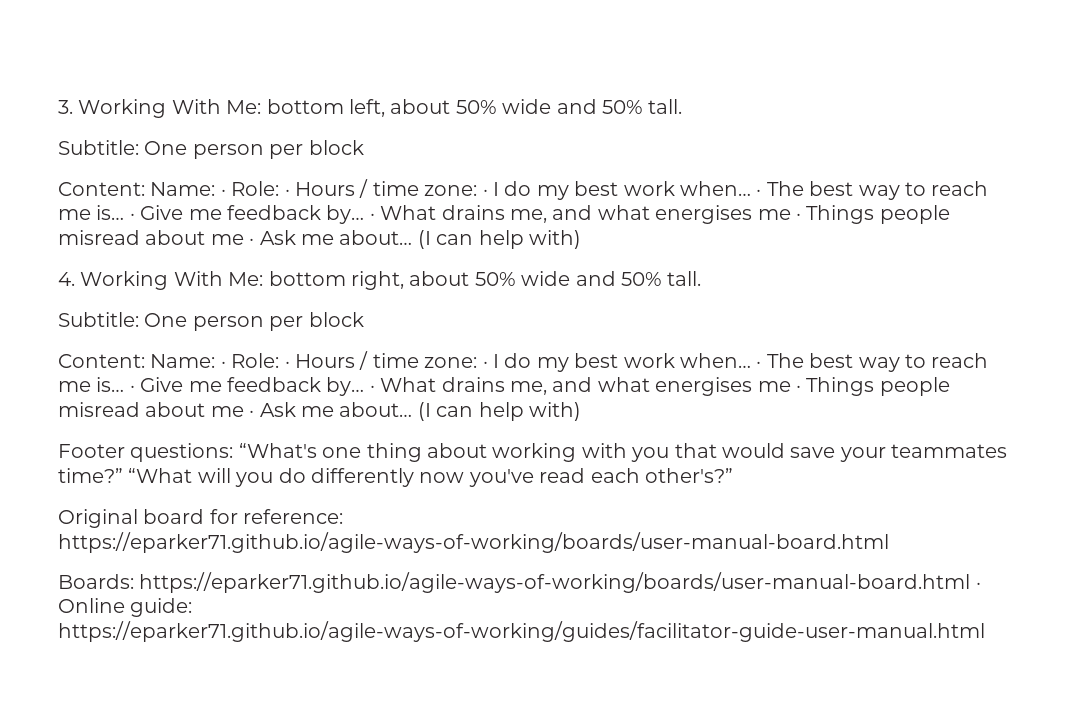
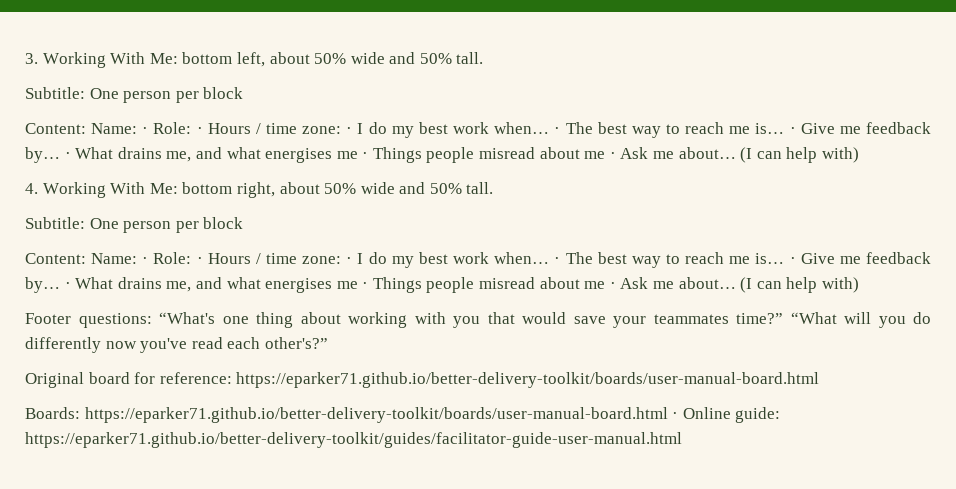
- Original board for reference: https://eparker71.github.io/agile-ways-of-working/boards/user-manual-board.html
+ Original board for reference: https://eparker71.github.io/better-delivery-toolkit/boards/user-manual-board.html
- Boards: https://eparker71.github.io/agile-ways-of-working/boards/user-manual-board.html · Online guide: https://eparker71.github.io/agile-ways-of-working/guides/facilitator-guide-user-manual.html
+ Boards: https://eparker71.github.io/better-delivery-toolkit/boards/user-manual-board.html · Online guide: https://eparker71.github.io/better-delivery-toolkit/guides/facilitator-guide-user-manual.html

